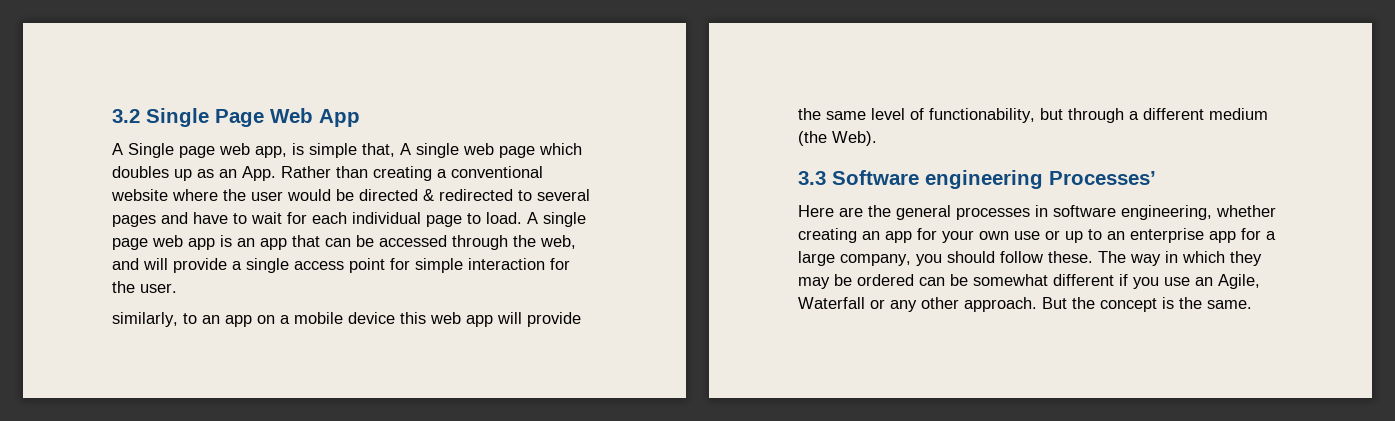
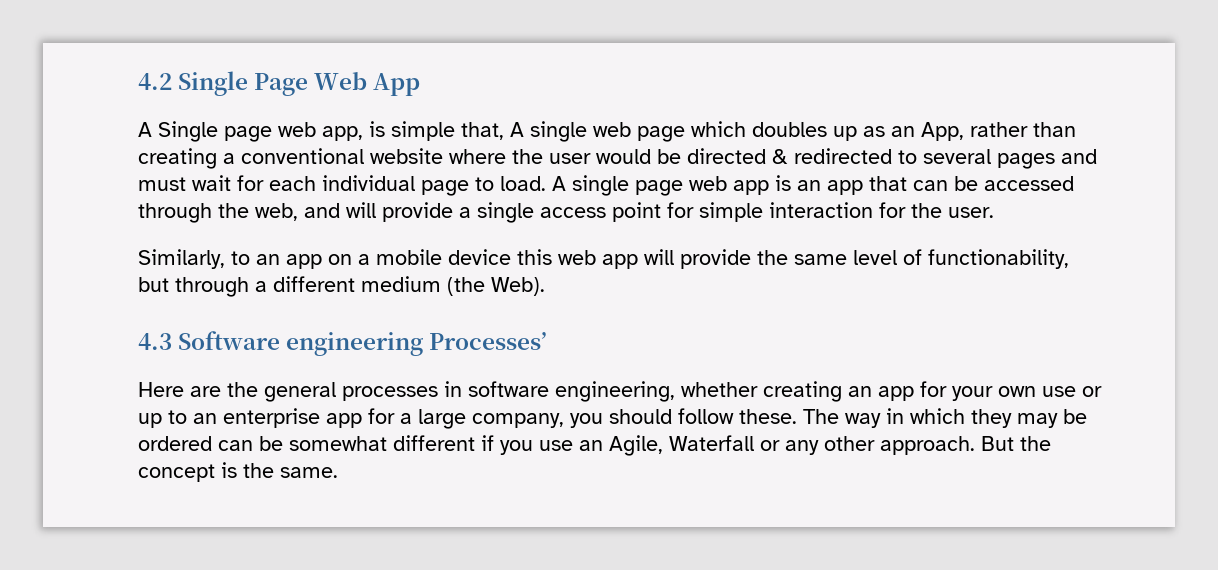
- 3.2 Single Page Web App
+ 4.2 Single Page Web App
- A Single page web app, is simple that, A single web page which doubles up as an App. Rather than creating a conventional website where the user would be directed & redirected to several pages and have to wait for each individual page to load.
+ A Single page web app, is simple that, A single web page which doubles up as an App, rather than creating a conventional website where the user would be directed & redirected to several pages and must wait for each individual page to load.
- similarly, to an app on a mobile device this web app will provide the same level of functionability, but through a different medium (the Web).
+ Similarly, to an app on a mobile device this web app will provide the same level of functionability, but through a different medium (the Web).
- 3.3 Software engineering Processes’
+ 4.3 Software engineering Processes’

